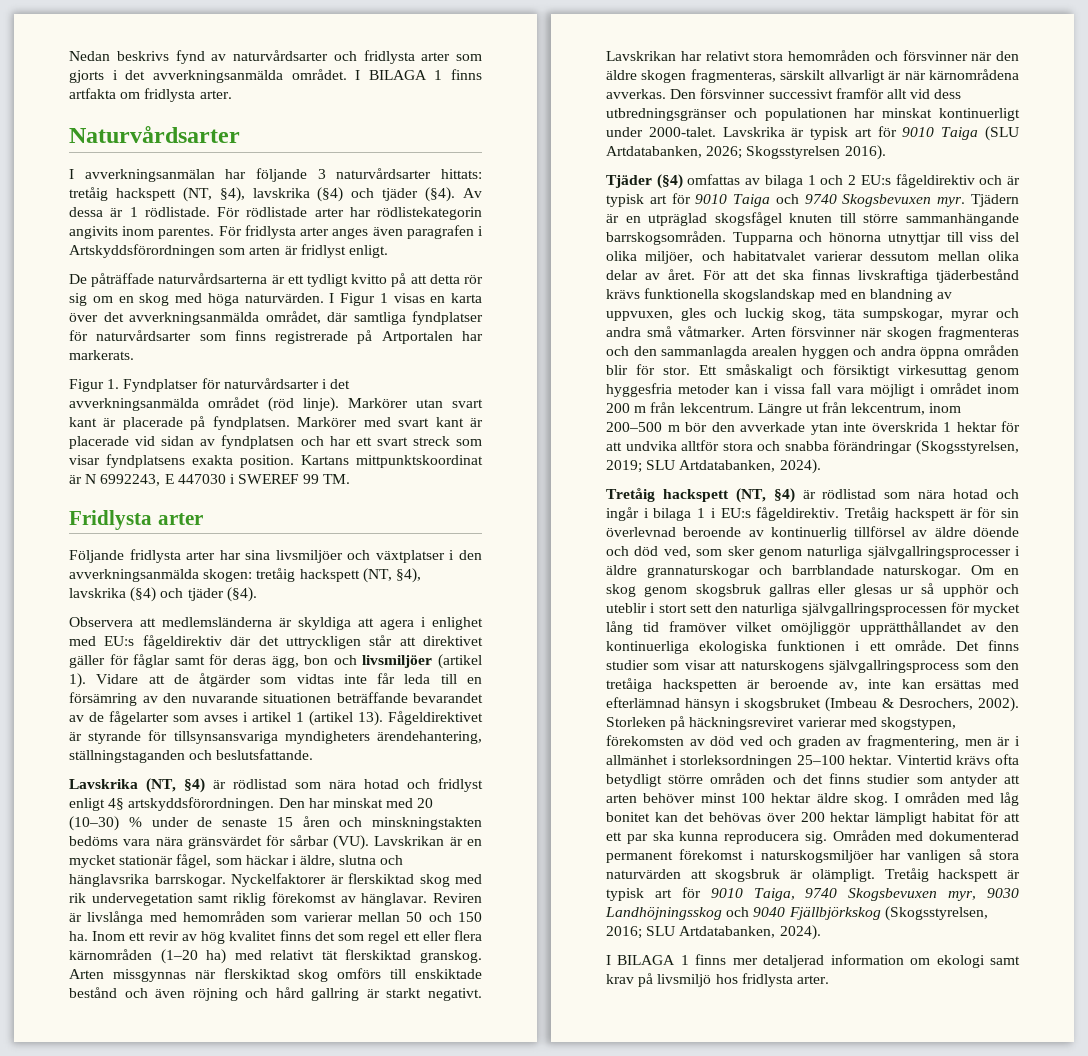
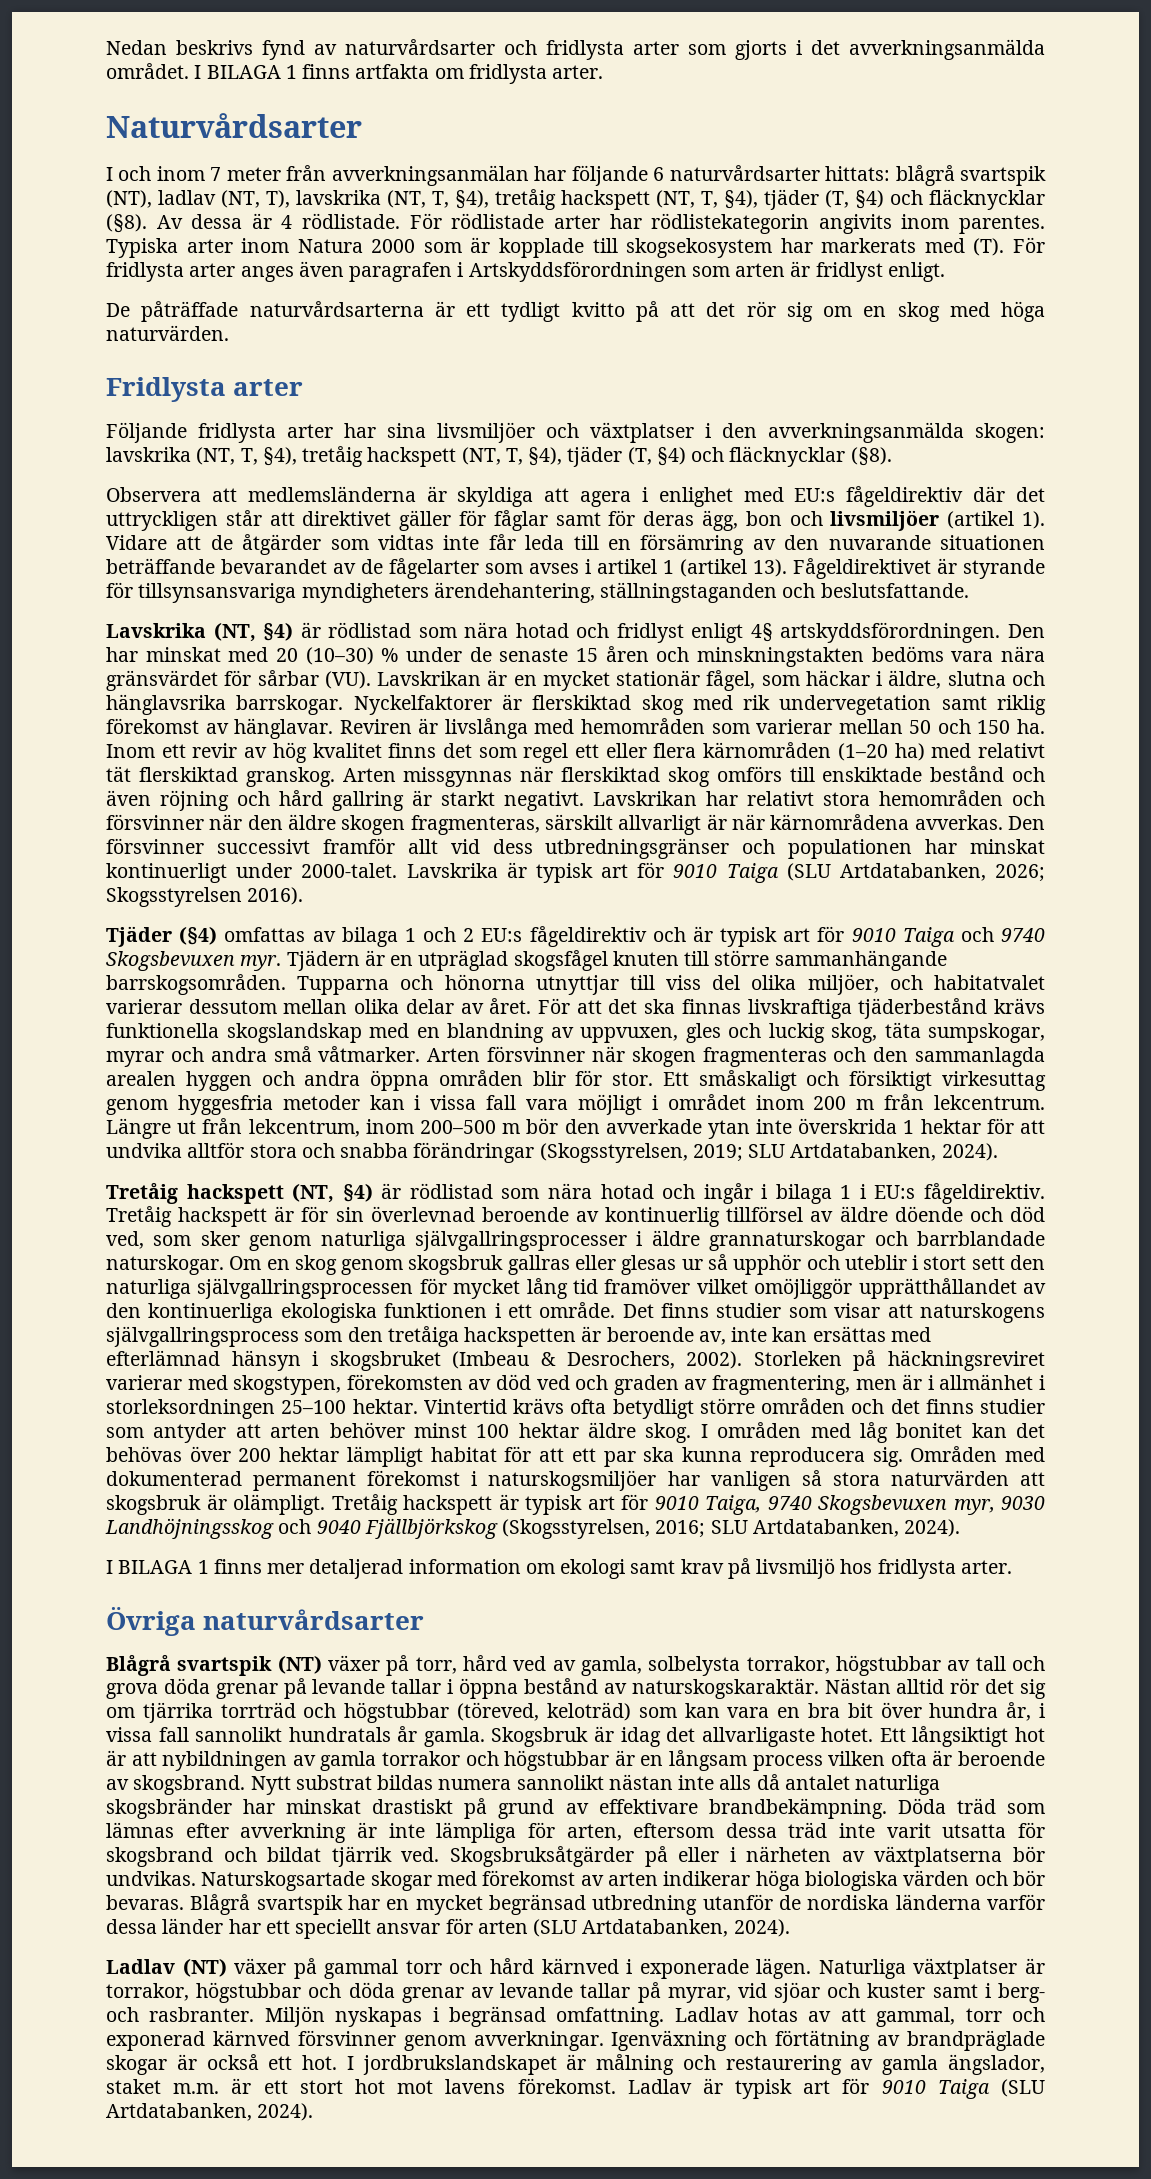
- I avverkningsanmälan har följande 3 naturvårdsarter hittats: tretåig hackspett (NT, §4), lavskrika (§4) och tjäder (§4).
+ I och inom 7 meter från avverkningsanmälan har följande 6 naturvårdsarter hittats: blågrå svartspik (NT), ladlav (NT, T), lavskrika (NT, T, §4), tretåig hackspett (NT, T, §4), tjäder (T, §4) och fläcknycklar (§8).
- Av dessa är 1 rödlistade.
+ Av dessa är 4 rödlistade.
- För fridlysta arter anges även paragrafen i Artskyddsförordningen som arten är fridlyst enligt.
+ Typiska arter inom Natura 2000 som är kopplade till skogsekosystem har markerats med (T). För fridlysta arter anges även paragrafen i Artskyddsförordningen som arten är fridlyst enligt.
- De påträffade naturvårdsarterna är ett tydligt kvitto på att detta rör sig om en skog med höga naturvärden. I Figur 1 visas en karta över det avverkningsanmälda området, där samtliga fyndplatser för naturvårdsarter som finns registrerade på Artportalen har markerats.
- Figur 1. Fyndplatser för naturvårdsarter i det avverkningsanmälda området (röd linje). Markörer utan svart kant är placerade på fyndplatsen. Markörer med svart kant är placerade vid sidan av fyndplatsen och har ett svart streck som visar fyndplatsens exakta position. Kartans mittpunktskoordinat är N 6992243, E 447030 i SWEREF 99 TM.
+ De påträffade naturvårdsarterna är ett tydligt kvitto på att det rör sig om en skog med höga naturvärden.
- Följande fridlysta arter har sina livsmiljöer och växtplatser i den avverkningsanmälda skogen: tretåig hackspett (NT, §4), lavskrika (§4) och tjäder (§4).
+ Följande fridlysta arter har sina livsmiljöer och växtplatser i den avverkningsanmälda skogen: lavskrika (NT, T, §4), tretåig hackspett (NT, T, §4), tjäder (T, §4) och fläcknycklar (§8).
+ Övriga naturvårdsarter
+ Blågrå svartspik (NT) växer på torr, hård ved av gamla, solbelysta torrakor, högstubbar av tall och grova döda grenar på levande tallar i öppna bestånd av naturskogskaraktär. Nästan alltid rör det sig om tjärrika torrträd och högstubbar (töreved, keloträd) som kan vara en bra bit över hundra år, i vissa fall sannolikt hundratals år gamla. Skogsbruk är idag det allvarligaste hotet. Ett långsiktigt hot är att nybildningen av gamla torrakor och högstubbar är en långsam process vilken ofta är beroende av skogsbrand. Nytt substrat bildas numera sannolikt nästan inte alls då antalet naturliga skogsbränder har minskat drastiskt på grund av effektivare brandbekämpning. Döda träd som lämnas efter avverkning är inte lämpliga för arten, eftersom dessa träd inte varit utsatta för skogsbrand och bildat tjärrik ved. Skogsbruksåtgärder på eller i närheten av växtplatserna bör undvikas. Naturskogsartade skogar med förekomst av arten indikerar höga biologiska värden och bör bevaras. Blågrå svartspik har en mycket begränsad utbredning utanför de nordiska länderna varför dessa länder har ett speciellt ansvar för arten (SLU Artdatabanken, 2024).
+ Ladlav (NT) växer på gammal torr och hård kärnved i exponerade lägen. Naturliga växtplatser är torrakor, högstubbar och döda grenar av levande tallar på myrar, vid sjöar och kuster samt i berg- och rasbranter. Miljön nyskapas i begränsad omfattning. Ladlav hotas av att gammal, torr och exponerad kärnved försvinner genom avverkningar. Igenväxning och förtätning av brandpräglade skogar är också ett hot. I jordbrukslandskapet är målning och restaurering av gamla ängslador, staket m.m. är ett stort hot mot lavens förekomst. Ladlav är typisk art för 9010 Taiga (SLU Artdatabanken, 2024).

